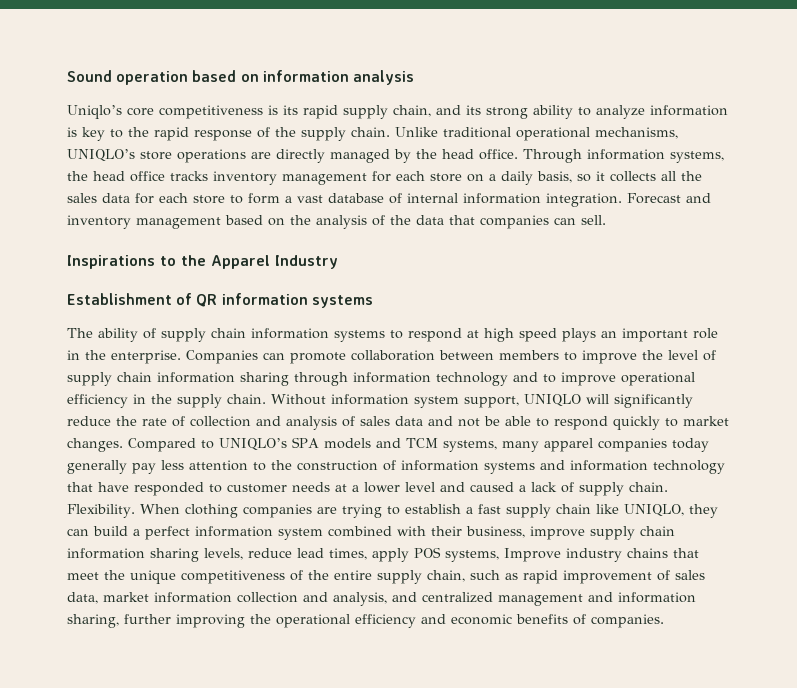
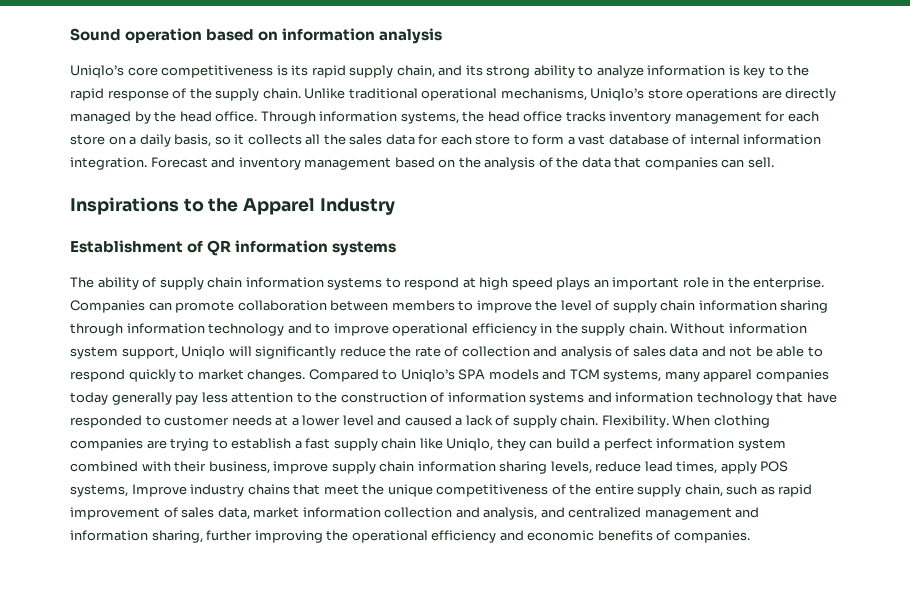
- Unlike traditional operational mechanisms, UNIQLO’s store operations are directly managed by the head office.
+ Unlike traditional operational mechanisms, Uniqlo’s store operations are directly managed by the head office.
- Without information system support, UNIQLO will significantly reduce the rate of collection and analysis of sales data and not be able to respond quickly to market changes.
+ Without information system support, Uniqlo will significantly reduce the rate of collection and analysis of sales data and not be able to respond quickly to market changes.
- Compared to UNIQLO’s SPA models and TCM systems, many apparel companies today generally pay less attention to the construction of information systems and information technology that have responded to customer needs at a lower level and caused a lack of supply chain.
+ Compared to Uniqlo’s SPA models and TCM systems, many apparel companies today generally pay less attention to the construction of information systems and information technology that have responded to customer needs at a lower level and caused a lack of supply chain.
- When clothing companies are trying to establish a fast supply chain like UNIQLO, they can build a perfect information system combined with their business, improve supply chain information sharing levels, reduce lead times, apply POS systems, Improve industry chains that meet the unique competitiveness of the entire supply chain, such as rapid improvement of sales data, market information collection and analysis, and centralized management and information sharing, further improving the operational efficiency and economic benefits of companies.
+ When clothing companies are trying to establish a fast supply chain like Uniqlo, they can build a perfect information system combined with their business, improve supply chain information sharing levels, reduce lead times, apply POS systems, Improve industry chains that meet the unique competitiveness of the entire supply chain, such as rapid improvement of sales data, market information collection and analysis, and centralized management and information sharing, further improving the operational efficiency and economic benefits of companies.

